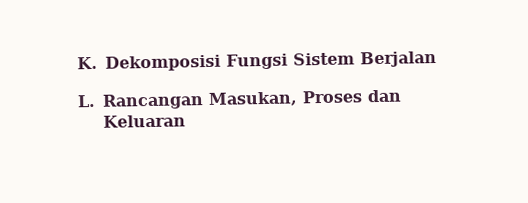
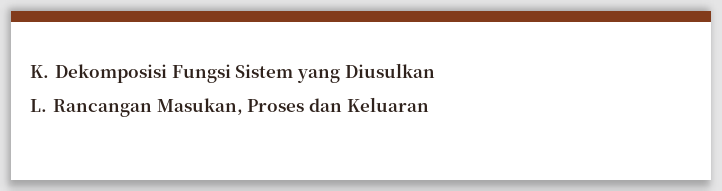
- K. Dekomposisi Fungsi Sistem Berjalan
+ K. Dekomposisi Fungsi Sistem yang Diusulkan

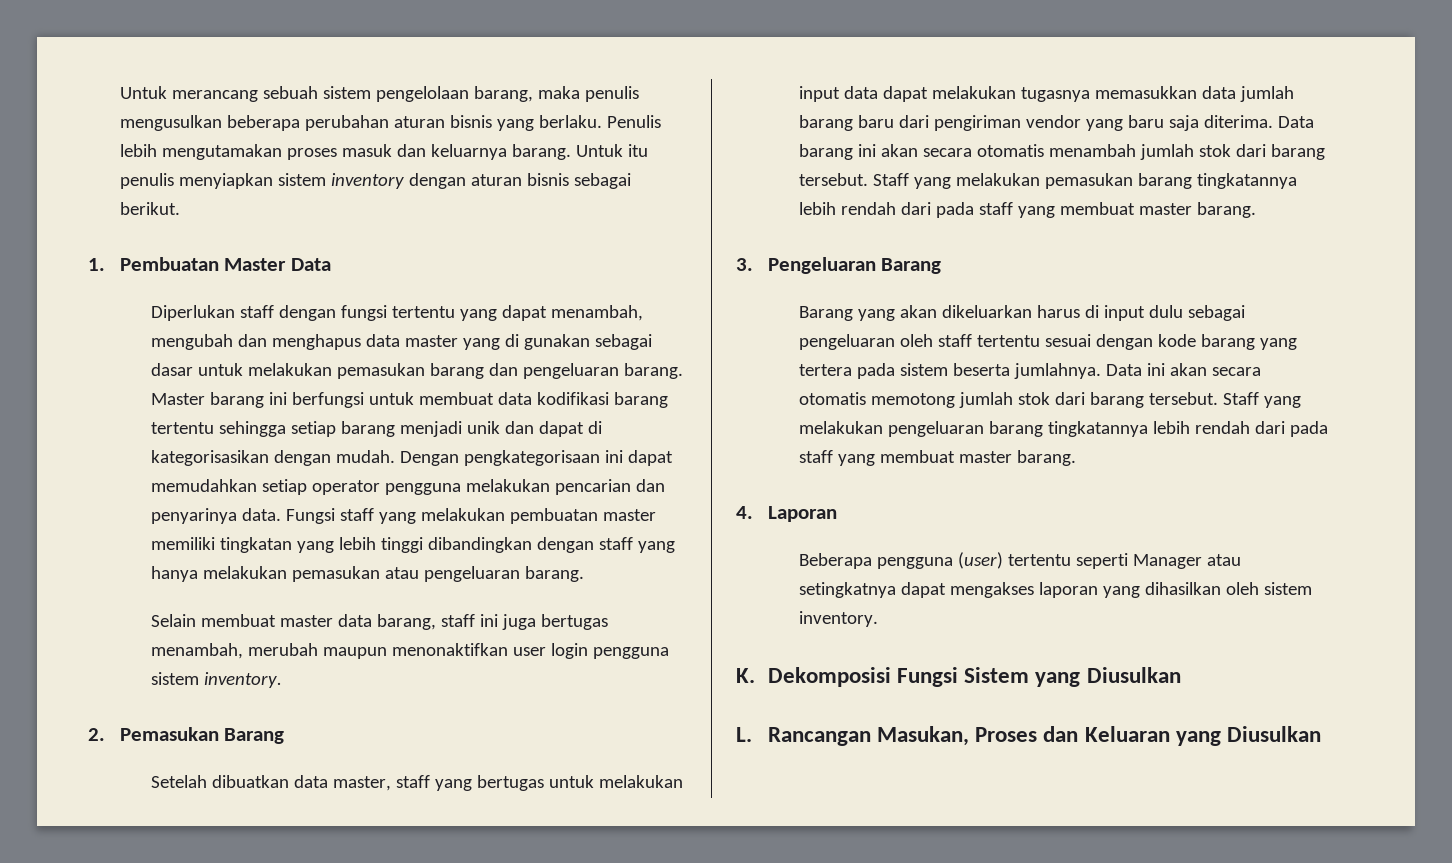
+ Untuk merancang sebuah sistem pengelolaan barang, maka penulis mengusulkan beberapa perubahan aturan bisnis yang berlaku. Penulis lebih mengutamakan proses masuk dan keluarnya barang. Untuk itu penulis menyiapkan sistem inventory dengan aturan bisnis sebagai berikut.
+ 1. Pembuatan Master Data
+ Diperlukan staff dengan fungsi tertentu yang dapat menambah, mengubah dan menghapus data master yang di gunakan sebagai dasar untuk melakukan pemasukan barang dan pengeluaran barang. Master barang ini berfungsi untuk membuat data kodifikasi barang tertentu sehingga setiap barang menjadi unik dan dapat di kategorisasikan dengan mudah. Dengan pengkategorisaan ini dapat memudahkan setiap operator pengguna melakukan pencarian dan penyarinya data. Fungsi staff yang melakukan pembuatan master memiliki tingkatan yang lebih tinggi dibandingkan dengan staff yang hanya melakukan pemasukan atau pengeluaran barang.
+ Selain membuat master data barang, staff ini juga bertugas menambah, merubah maupun menonaktifkan user login pengguna sistem inventory.
+ 2. Pemasukan Barang
+ Setelah dibuatkan data master, staff yang bertugas untuk melakukan input data dapat melakukan tugasnya memasukkan data jumlah barang baru dari pengiriman vendor yang baru saja diterima. Data barang ini akan secara otomatis menambah jumlah stok dari barang tersebut. Staff yang melakukan pemasukan barang tingkatannya lebih rendah dari pada staff yang membuat master barang.
+ 3. Pengeluaran Barang
+ Barang yang akan dikeluarkan harus di input dulu sebagai pengeluaran oleh staff tertentu sesuai dengan kode barang yang tertera pada sistem beserta jumlahnya. Data ini akan secara otomatis memotong jumlah stok dari barang tersebut. Staff yang melakukan pengeluaran barang tingkatannya lebih rendah dari pada staff yang membuat master barang.
+ 4. Laporan
+ Beberapa pengguna (user) tertentu seperti Manager atau setingkatnya dapat mengakses laporan yang dihasilkan oleh sistem inventory.
- L. Rancangan Masukan, Proses dan Keluaran
+ L. Rancangan Masukan, Proses dan Keluaran yang Diusulkan

